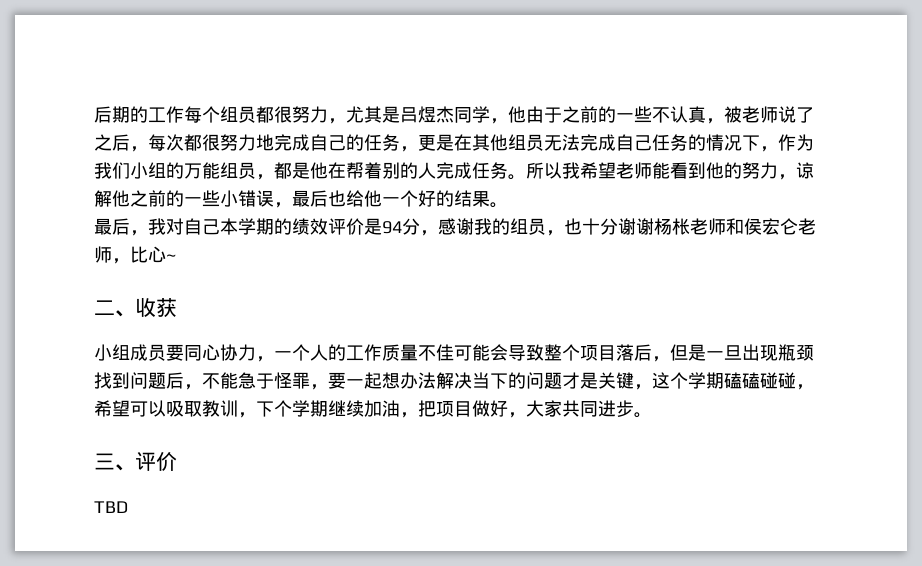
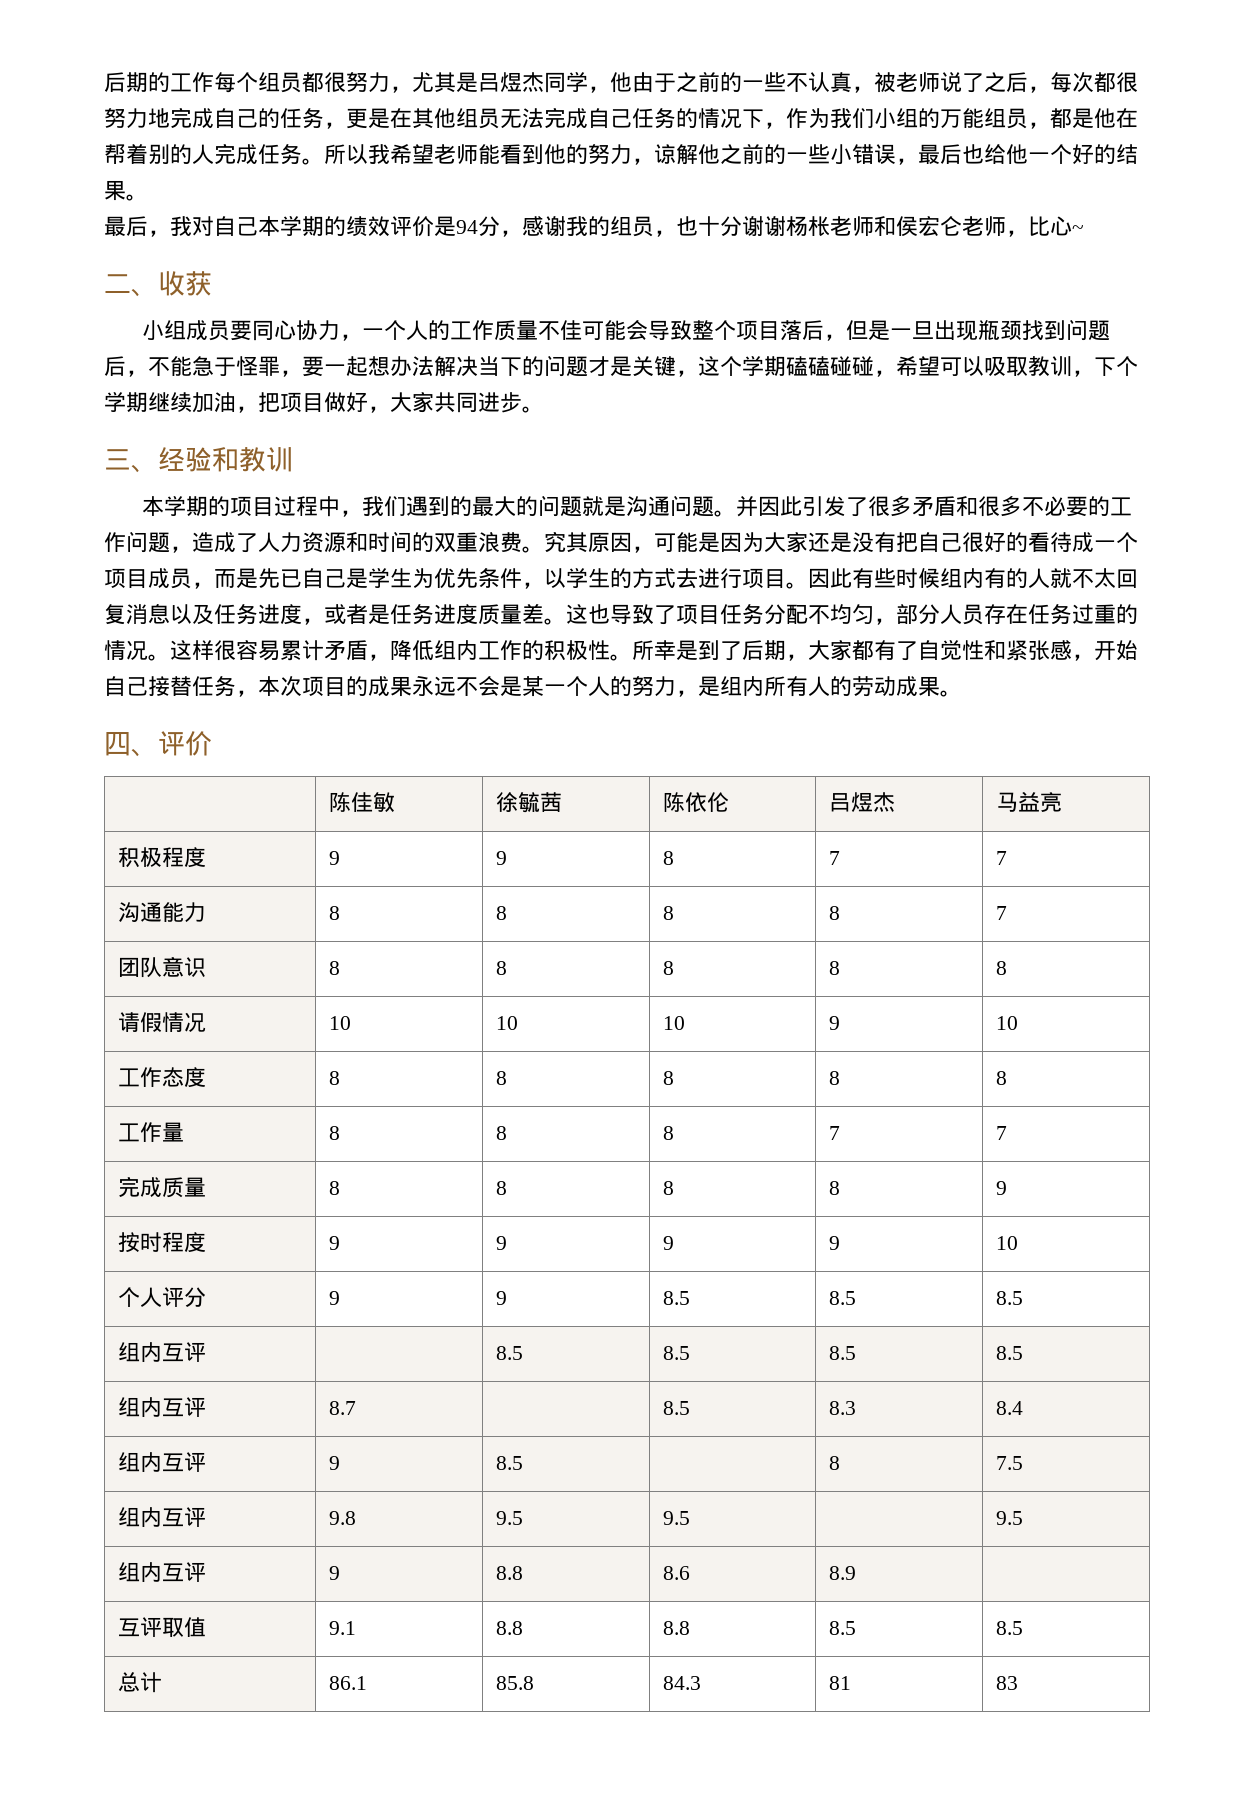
- 三、评价
- TBD
+ 三、经验和教训
+ 本学期的项目过程中，我们遇到的最大的问题就是沟通问题。并因此引发了很多矛盾和很多不必要的工作问题，造成了人力资源和时间的双重浪费。究其原因，可能是因为大家还是没有把自己很好的看待成一个项目成员，而是先已自己是学生为优先条件，以学生的方式去进行项目。因此有些时候组内有的人就不太回复消息以及任务进度，或者是任务进度质量差。这也导致了项目任务分配不均匀，部分人员存在任务过重的情况。这样很容易累计矛盾，降低组内工作的积极性。所幸是到了后期，大家都有了自觉性和紧张感，开始自己接替任务，本次项目的成果永远不会是某一个人的努力，是组内所有人的劳动成果。
+ 四、评价
+ | 陈佳敏 | 徐毓茜 | 陈依伦 | 吕煜杰 | 马益亮
+ 积极程度 | 9 | 9 | 8 | 7 | 7
+ 沟通能力 | 8 | 8 | 8 | 8 | 7
+ 团队意识 | 8 | 8 | 8 | 8 | 8
+ 请假情况 | 10 | 10 | 10 | 9 | 10
+ 工作态度 | 8 | 8 | 8 | 8 | 8
+ 工作量 | 8 | 8 | 8 | 7 | 7
+ 完成质量 | 8 | 8 | 8 | 8 | 9
+ 按时程度 | 9 | 9 | 9 | 9 | 10
+ 个人评分 | 9 | 9 | 8.5 | 8.5 | 8.5
+ 组内互评 | | 8.5 | 8.5 | 8.5 | 8.5
+ 组内互评 | 8.7 | | 8.5 | 8.3 | 8.4
+ 组内互评 | 9 | 8.5 | | 8 | 7.5
+ 组内互评 | 9.8 | 9.5 | 9.5 | | 9.5
+ 组内互评 | 9 | 8.8 | 8.6 | 8.9 |
+ 互评取值 | 9.1 | 8.8 | 8.8 | 8.5 | 8.5
+ 总计 | 86.1 | 85.8 | 84.3 | 81 | 83

